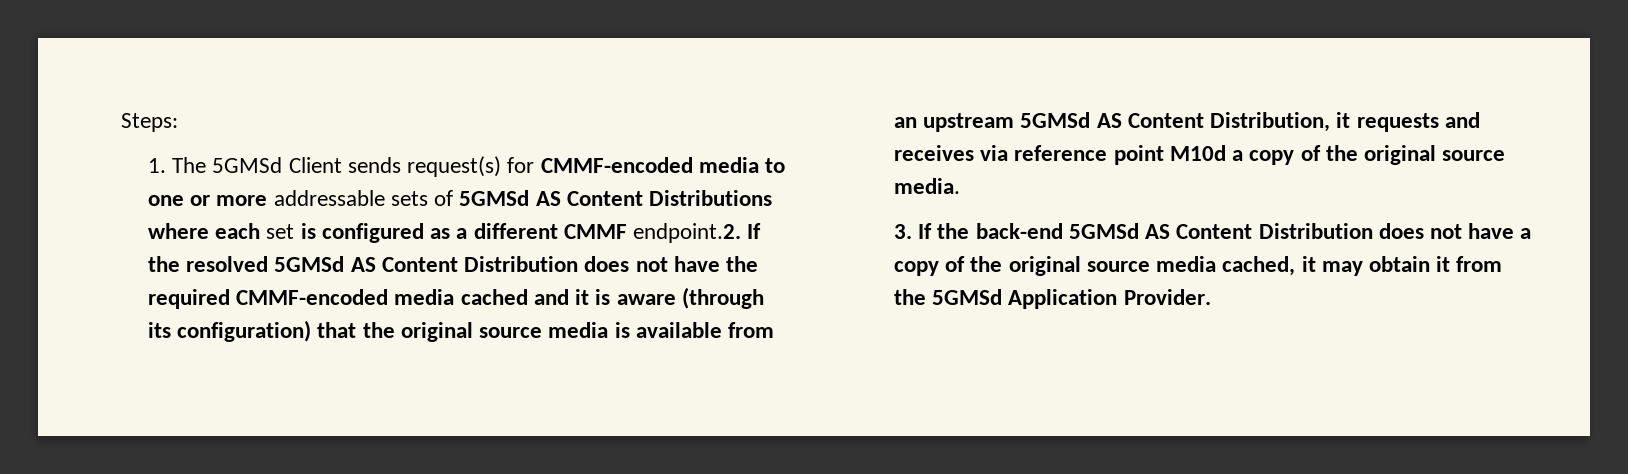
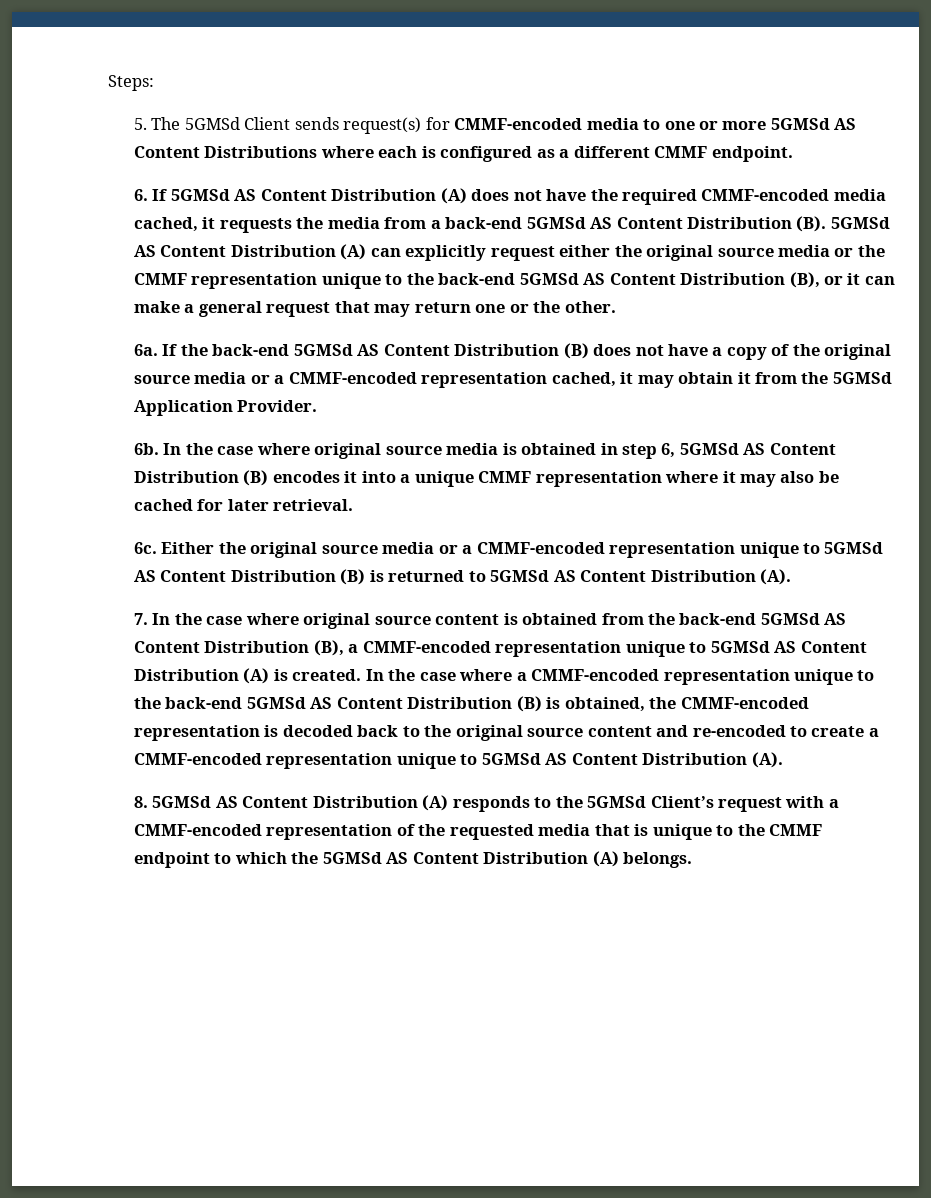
- 1. The 5GMSd Client sends request(s) for CMMF-encoded media to one or more addressable sets of 5GMSd AS Content Distributions where each set is configured as a different CMMF endpoint.2. If the resolved 5GMSd AS Content Distribution does not have the required CMMF-encoded media cached and it is aware (through its configuration) that the original source media is available from an upstream 5GMSd AS Content Distribution, it requests and receives via reference point M10d a copy of the original source media.
- 3. If the back-end 5GMSd AS Content Distribution does not have a copy of the original source media cached, it may obtain it from the 5GMSd Application Provider.
+ 5. The 5GMSd Client sends request(s) for CMMF-encoded media to one or more 5GMSd AS Content Distributions where each is configured as a different CMMF endpoint.
+ 6. If 5GMSd AS Content Distribution (A) does not have the required CMMF-encoded media cached, it requests the media from a back-end 5GMSd AS Content Distribution (B). 5GMSd AS Content Distribution (A) can explicitly request either the original source media or the CMMF representation unique to the back-end 5GMSd AS Content Distribution (B), or it can make a general request that may return one or the other.
+ 6a. If the back-end 5GMSd AS Content Distribution (B) does not have a copy of the original source media or a CMMF-encoded representation cached, it may obtain it from the 5GMSd Application Provider.
+ 6b. In the case where original source media is obtained in step 6, 5GMSd AS Content Distribution (B) encodes it into a unique CMMF representation where it may also be cached for later retrieval.
+ 6c. Either the original source media or a CMMF-encoded representation unique to 5GMSd AS Content Distribution (B) is returned to 5GMSd AS Content Distribution (A).
+ 7. In the case where original source content is obtained from the back-end 5GMSd AS Content Distribution (B), a CMMF-encoded representation unique to 5GMSd AS Content Distribution (A) is created. In the case where a CMMF-encoded representation unique to the back-end 5GMSd AS Content Distribution (B) is obtained, the CMMF-encoded representation is decoded back to the original source content and re-encoded to create a CMMF-encoded representation unique to 5GMSd AS Content Distribution (A).
+ 8. 5GMSd AS Content Distribution (A) responds to the 5GMSd Client’s request with a CMMF-encoded representation of the requested media that is unique to the CMMF endpoint to which the 5GMSd AS Content Distribution (A) belongs.

